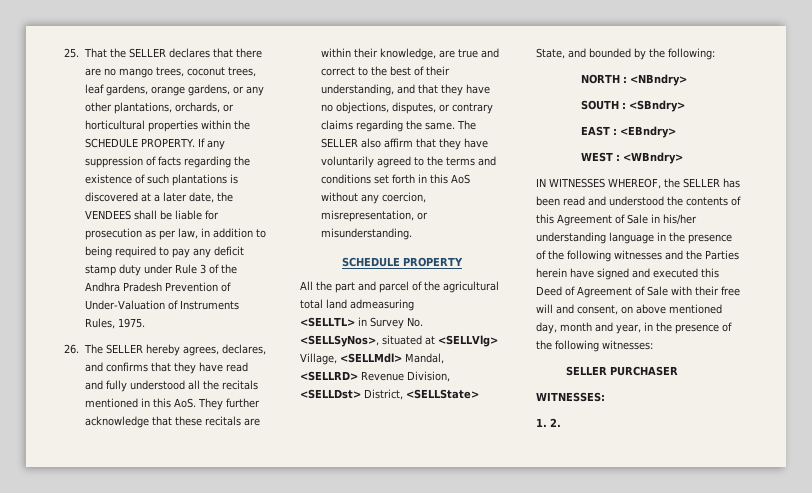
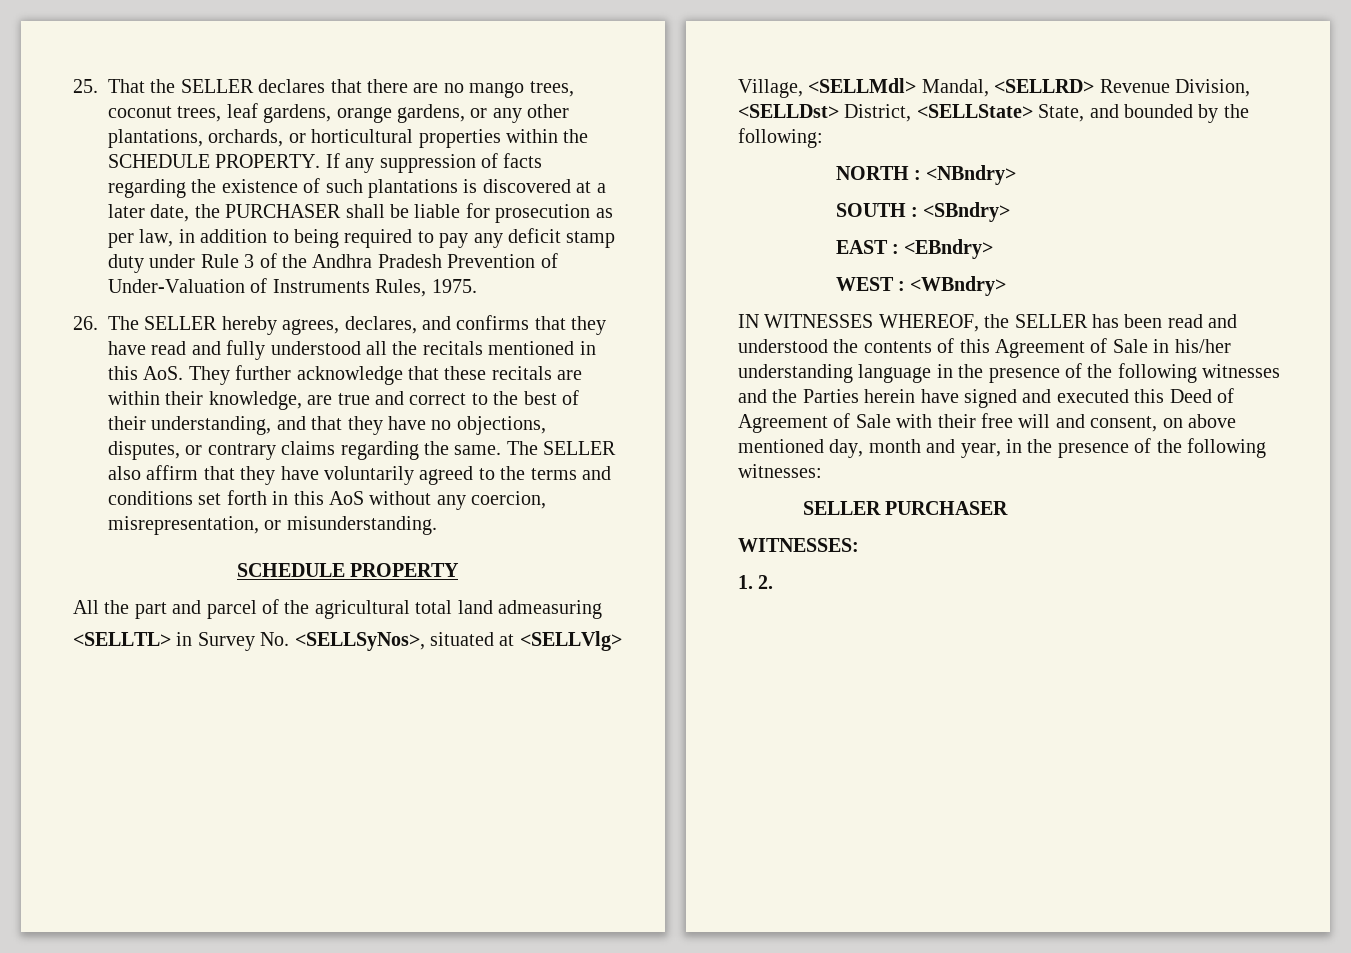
- If any suppression of facts regarding the existence of such plantations is discovered at a later date, the VENDEES shall be liable for prosecution as per law, in addition to being required to pay any deficit stamp duty under Rule 3 of the Andhra Pradesh Prevention of Under-Valuation of Instruments Rules, 1975.
+ If any suppression of facts regarding the existence of such plantations is discovered at a later date, the PURCHASER shall be liable for prosecution as per law, in addition to being required to pay any deficit stamp duty under Rule 3 of the Andhra Pradesh Prevention of Under-Valuation of Instruments Rules, 1975.

